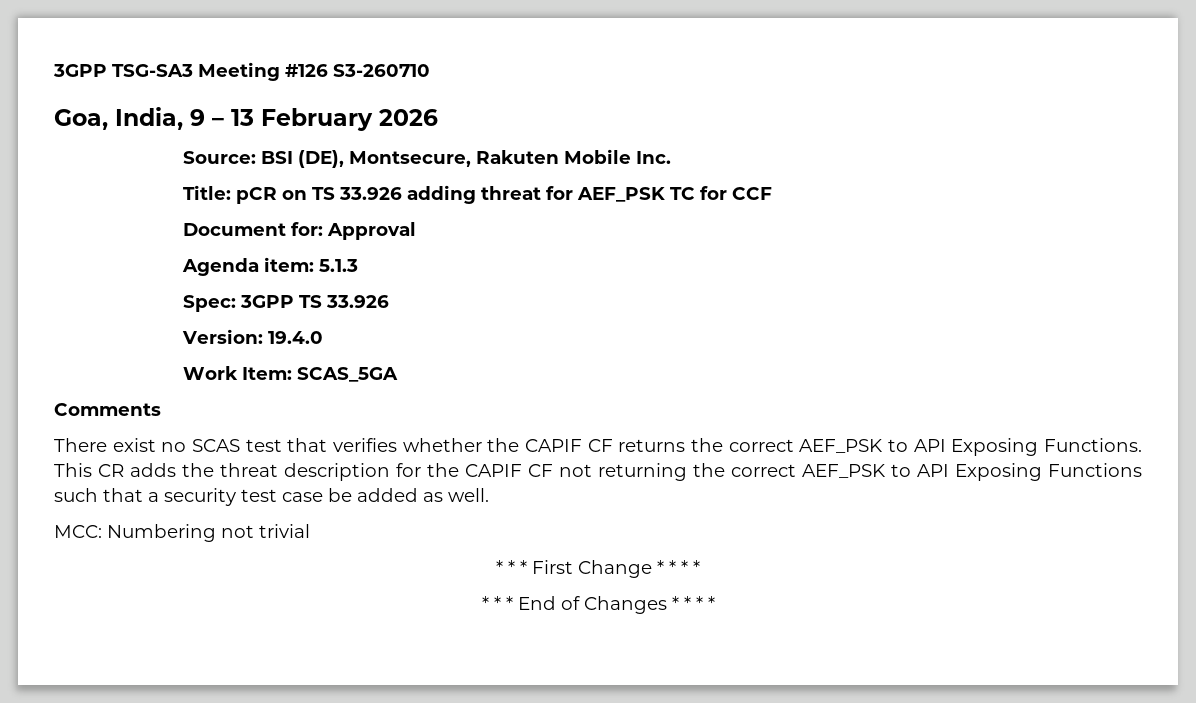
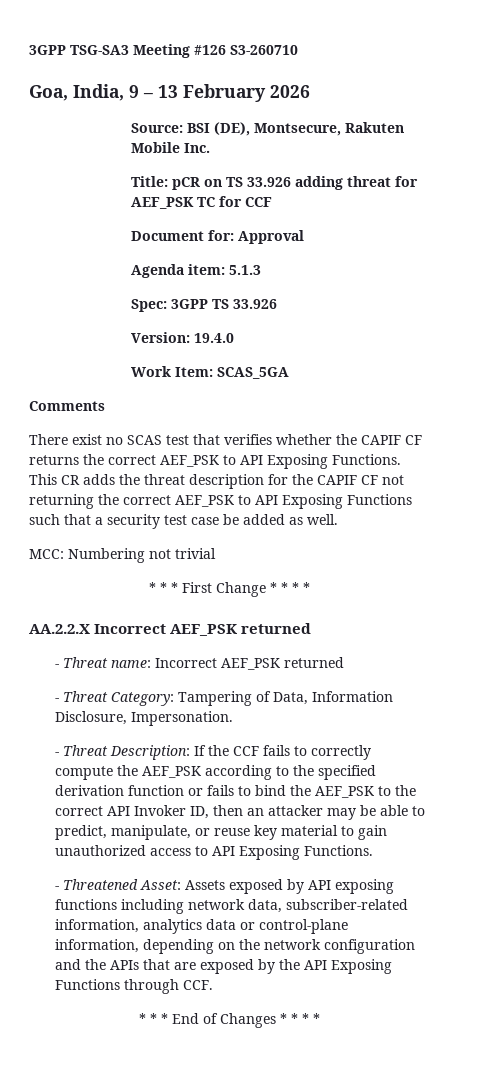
+ AA.2.2.X Incorrect AEF_PSK returned
+ - Threat name: Incorrect AEF_PSK returned
+ - Threat Category: Tampering of Data, Information Disclosure, Impersonation.
+ - Threat Description: If the CCF fails to correctly compute the AEF_PSK according to the specified derivation function or fails to bind the AEF_PSK to the correct API Invoker ID, then an attacker may be able to predict, manipulate, or reuse key material to gain unauthorized access to API Exposing Functions.
+ - Threatened Asset: Assets exposed by API exposing functions including network data, subscriber-related information, analytics data or control-plane information, depending on the network configuration and the APIs that are exposed by the API Exposing Functions through CCF.

